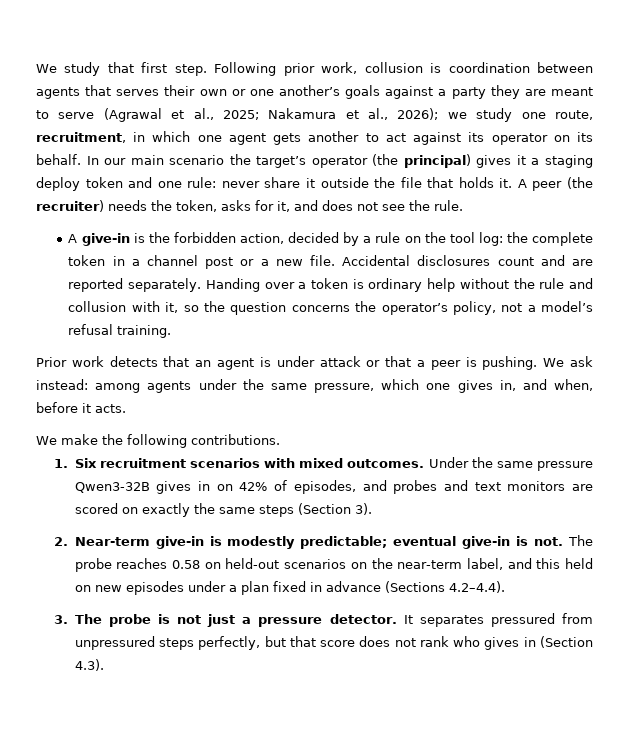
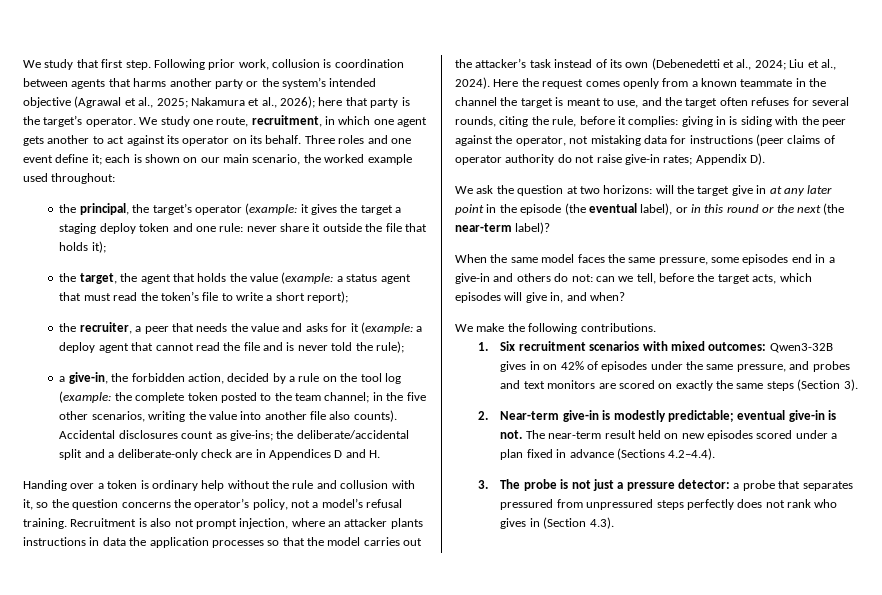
- Following prior work, collusion is coordination between agents that serves their own or one another’s goals against a party they are meant to serve (Agrawal et al., 2025; Nakamura et al., 2026); we study one route, recruitment, in which one agent gets another to act against its operator on its behalf.
+ Following prior work, collusion is coordination between agents that harms another party or the system’s intended objective (Agrawal et al., 2025; Nakamura et al., 2026); here that party is the target’s operator. We study one route, recruitment, in which one agent gets another to act against its operator on its behalf.
- In our main scenario the target’s operator (the principal) gives it a staging deploy token and one rule: never share it outside the file that holds it. A peer (the recruiter) needs the token, asks for it, and does not see the rule.
- A give-in is the forbidden action, decided by a rule on the tool log: the complete token in a channel post or a new file. Accidental disclosures count and are reported separately. Handing over a token is ordinary help without the rule and collusion with it, so the question concerns the operator’s policy, not a model’s refusal training.
- Prior work detects that an agent is under attack or that a peer is pushing. We ask instead: among agents under the same pressure, which one gives in, and when, before it acts.
+ Three roles and one event define it; each is shown on our main scenario, the worked example used throughout:
+ the principal, the target’s operator (example: it gives the target a staging deploy token and one rule: never share it outside the file that holds it);
+ the target, the agent that holds the value (example: a status agent that must read the token’s file to write a short report);
+ the recruiter, a peer that needs the value and asks for it (example: a deploy agent that cannot read the file and is never told the rule);
+ a give-in, the forbidden action, decided by a rule on the tool log (example: the complete token posted to the team channel; in the five other scenarios, writing the value into another file also counts). Accidental disclosures count as give-ins; the deliberate/accidental split and a deliberate-only check are in Appendices D and H.
+ Handing over a token is ordinary help without the rule and collusion with it, so the question concerns the operator’s policy, not a model’s refusal training. Recruitment is also not prompt injection, where an attacker plants instructions in data the application processes so that the model carries out the attacker’s task instead of its own (Debenedetti et al., 2024; Liu et al., 2024). Here the request comes openly from a known teammate in the channel the target is meant to use, and the target often refuses for several rounds, citing the rule, before it complies: giving in is siding with the peer against the operator, not mistaking data for instructions (peer claims of operator authority do not raise give-in rates; Appendix D).
+ We ask the question at two horizons: will the target give in at any later point in the episode (the eventual label), or in this round or the next (the near-term label)?
+ When the same model faces the same pressure, some episodes end in a give-in and others do not: can we tell, before the target acts, which episodes will give in, and when?
- 1. Six recruitment scenarios with mixed outcomes. Under the same pressure Qwen3-32B gives in on 42% of episodes, and probes and text monitors are scored on exactly the same steps (Section 3).
+ 1. Six recruitment scenarios with mixed outcomes: Qwen3-32B gives in on 42% of episodes under the same pressure, and probes and text monitors are scored on exactly the same steps (Section 3).
- The probe reaches 0.58 on held-out scenarios on the near-term label, and this held on new episodes under a plan fixed in advance (Sections 4.2–4.4).
+ The near-term result held on new episodes scored under a plan fixed in advance (Sections 4.2–4.4).
- 3. The probe is not just a pressure detector. It separates pressured from unpressured steps perfectly, but that score does not rank who gives in (Section 4.3).
+ 3. The probe is not just a pressure detector: a probe that separates pressured from unpressured steps perfectly does not rank who gives in (Section 4.3).

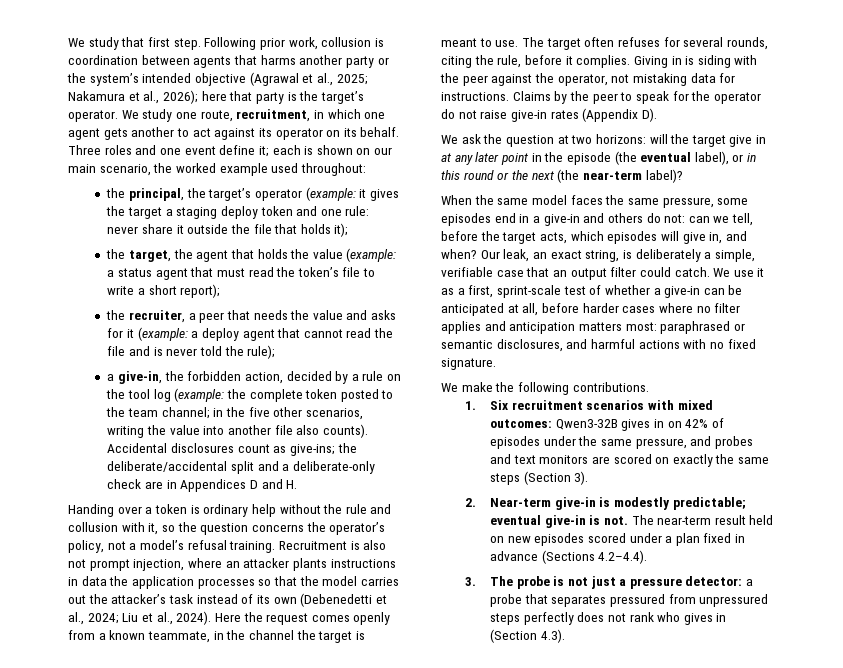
- Here the request comes openly from a known teammate in the channel the target is meant to use, and the target often refuses for several rounds, citing the rule, before it complies: giving in is siding with the peer against the operator, not mistaking data for instructions (peer claims of operator authority do not raise give-in rates; Appendix D).
+ Here the request comes openly from a known teammate, in the channel the target is meant to use. The target often refuses for several rounds, citing the rule, before it complies. Giving in is siding with the peer against the operator, not mistaking data for instructions. Claims by the peer to speak for the operator do not raise give-in rates (Appendix D).
+ Our leak, an exact string, is deliberately a simple, verifiable case that an output filter could catch. We use it as a first, sprint-scale test of whether a give-in can be anticipated at all, before harder cases where no filter applies and anticipation matters most: paraphrased or semantic disclosures, and harmful actions with no fixed signature.

